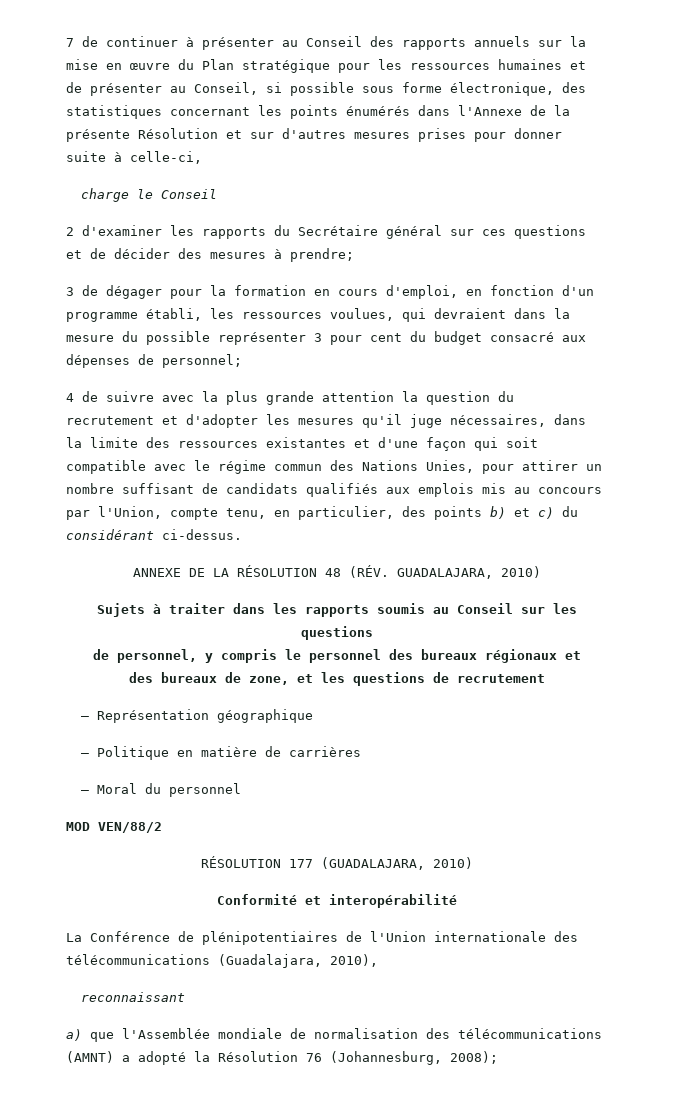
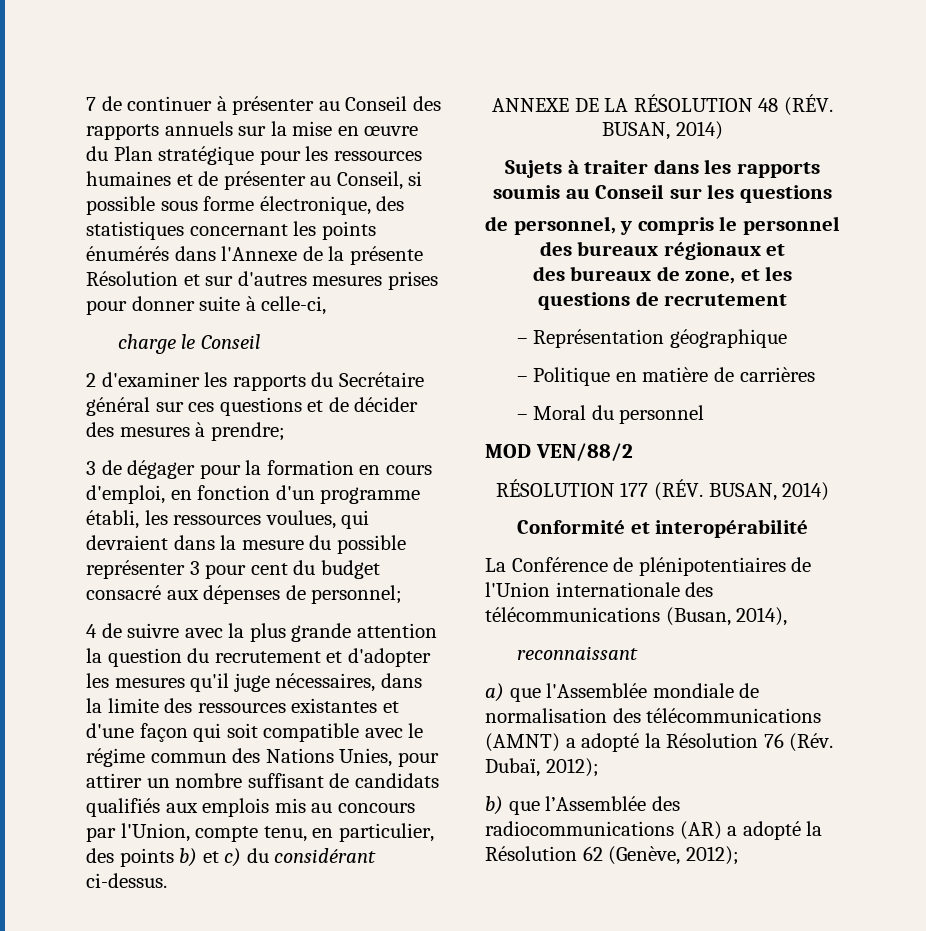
- ANNEXE DE LA RÉSOLUTION 48 (RÉV. GUADALAJARA, 2010)
+ ANNEXE DE LA RÉSOLUTION 48 (RÉV. BUSAN, 2014)
- RÉSOLUTION 177 (GUADALAJARA, 2010)
+ RÉSOLUTION 177 (RÉV. BUSAN, 2014)
- La Conférence de plénipotentiaires de l'Union internationale des télécommunications (Guadalajara, 2010),
+ La Conférence de plénipotentiaires de l'Union internationale des télécommunications (Busan, 2014),
- a) que l'Assemblée mondiale de normalisation des télécommunications (AMNT) a adopté la Résolution 76 (Johannesburg, 2008);
+ a) que l'Assemblée mondiale de normalisation des télécommunications (AMNT) a adopté la Résolution 76 (Rév. Dubaï, 2012);
+ b) que l’Assemblée des radiocommunications (AR) a adopté la Résolution 62 (Genève, 2012);

